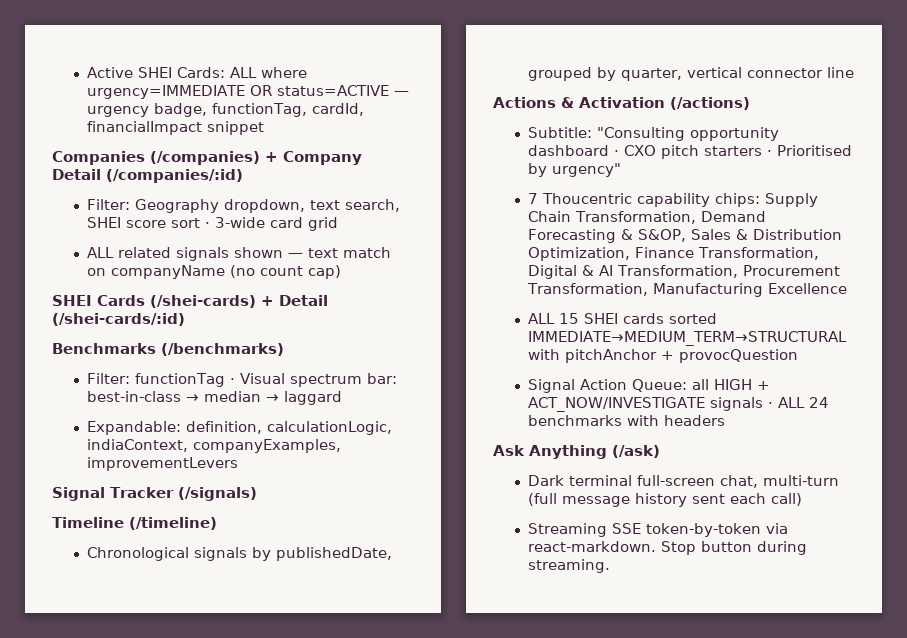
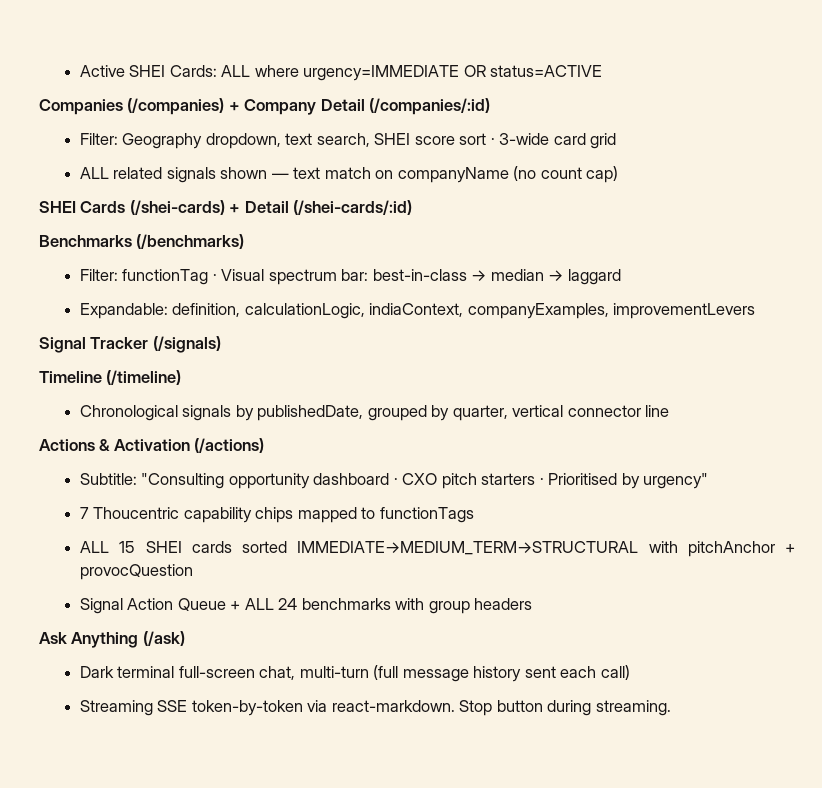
- Active SHEI Cards: ALL where urgency=IMMEDIATE OR status=ACTIVE — urgency badge, functionTag, cardId, financialImpact snippet
+ Active SHEI Cards: ALL where urgency=IMMEDIATE OR status=ACTIVE
- 7 Thoucentric capability chips: Supply Chain Transformation, Demand Forecasting & S&OP, Sales & Distribution Optimization, Finance Transformation, Digital & AI Transformation, Procurement Transformation, Manufacturing Excellence
+ 7 Thoucentric capability chips mapped to functionTags
- Signal Action Queue: all HIGH + ACT_NOW/INVESTIGATE signals · ALL 24 benchmarks with headers
+ Signal Action Queue + ALL 24 benchmarks with group headers

